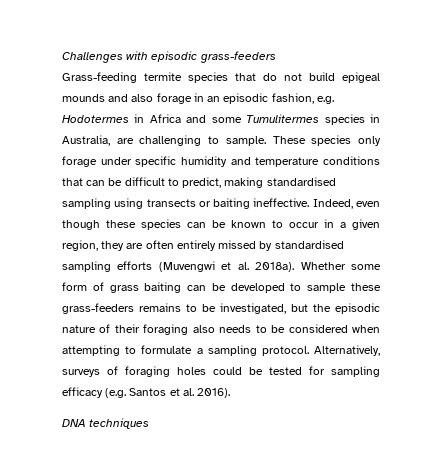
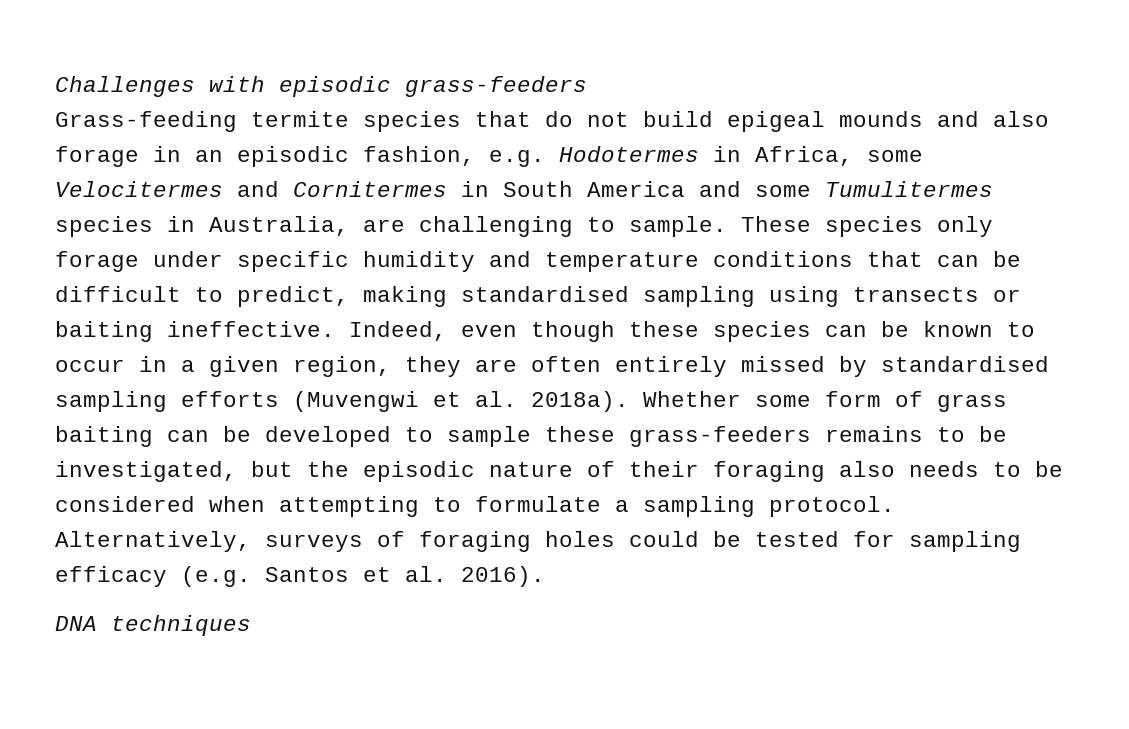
- Grass-feeding termite species that do not build epigeal mounds and also forage in an episodic fashion, e.g. Hodotermes in Africa and some Tumulitermes species in Australia, are challenging to sample.
+ Grass-feeding termite species that do not build epigeal mounds and also forage in an episodic fashion, e.g. Hodotermes in Africa, some Velocitermes and Cornitermes in South America and some Tumulitermes species in Australia, are challenging to sample.

